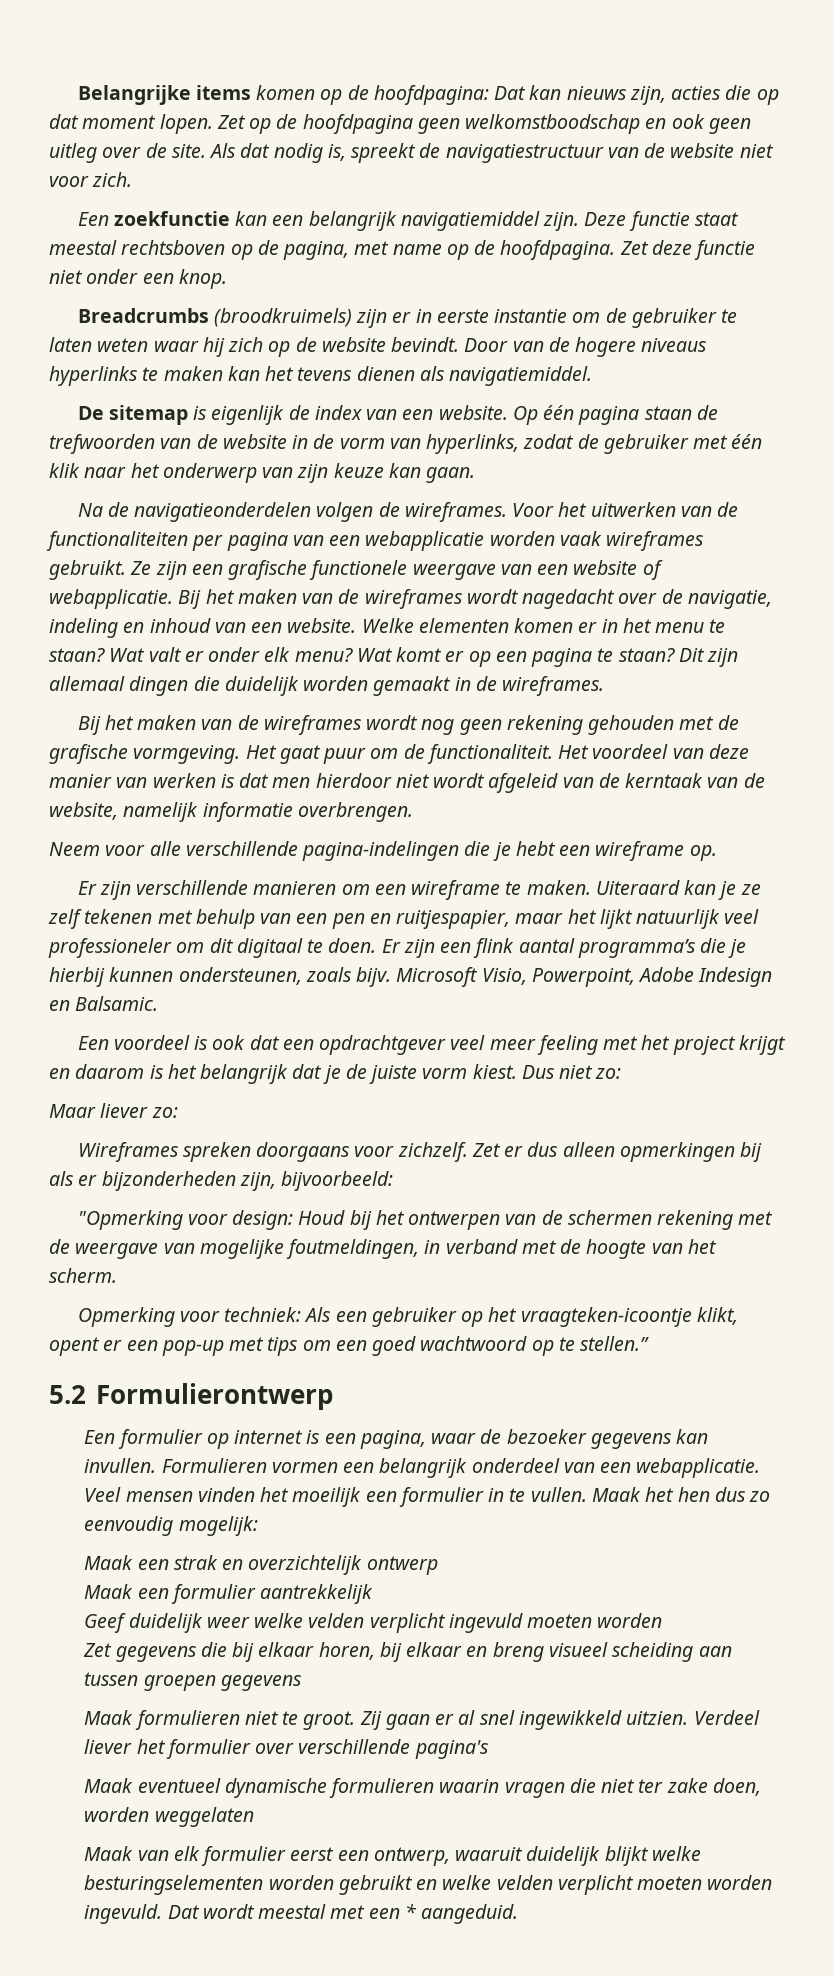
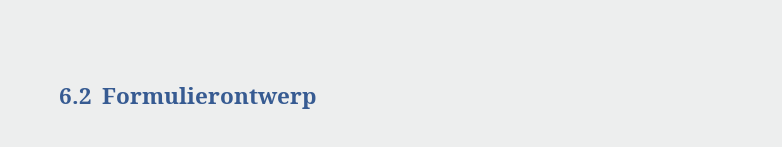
- Belangrijke items komen op de hoofdpagina: Dat kan nieuws zijn, acties die op dat moment lopen. Zet op de hoofdpagina geen welkomstboodschap en ook geen uitleg over de site. Als dat nodig is, spreekt de navigatiestructuur van de website niet voor zich.
- Een zoekfunctie kan een belangrijk navigatiemiddel zijn. Deze functie staat meestal rechtsboven op de pagina, met name op de hoofdpagina. Zet deze functie niet onder een knop.
- Breadcrumbs (broodkruimels) zijn er in eerste instantie om de gebruiker te laten weten waar hij zich op de website bevindt. Door van de hogere niveaus hyperlinks te maken kan het tevens dienen als navigatiemiddel.
- De sitemap is eigenlijk de index van een website. Op één pagina staan de trefwoorden van de website in de vorm van hyperlinks, zodat de gebruiker met één klik naar het onderwerp van zijn keuze kan gaan.
- Na de navigatieonderdelen volgen de wireframes. Voor het uitwerken van de functionaliteiten per pagina van een webapplicatie worden vaak wireframes gebruikt. Ze zijn een grafische functionele weergave van een website of webapplicatie. Bij het maken van de wireframes wordt nagedacht over de navigatie, indeling en inhoud van een website. Welke elementen komen er in het menu te staan? Wat valt er onder elk menu? Wat komt er op een pagina te staan? Dit zijn allemaal dingen die duidelijk worden gemaakt in de wireframes.
- Bij het maken van de wireframes wordt nog geen rekening gehouden met de grafische vormgeving. Het gaat puur om de functionaliteit. Het voordeel van deze manier van werken is dat men hierdoor niet wordt afgeleid van de kerntaak van de website, namelijk informatie overbrengen.
- Neem voor alle verschillende pagina-indelingen die je hebt een wireframe op.
- Er zijn verschillende manieren om een wireframe te maken. Uiteraard kan je ze zelf tekenen met behulp van een pen en ruitjespapier, maar het lijkt natuurlijk veel professioneler om dit digitaal te doen. Er zijn een flink aantal programma’s die je hierbij kunnen ondersteunen, zoals bijv. Microsoft Visio, Powerpoint, Adobe Indesign en Balsamic.
- Een voordeel is ook dat een opdrachtgever veel meer feeling met het project krijgt en daarom is het belangrijk dat je de juiste vorm kiest. Dus niet zo:
- Maar liever zo:
- Wireframes spreken doorgaans voor zichzelf. Zet er dus alleen opmerkingen bij als er bijzonderheden zijn, bijvoorbeeld:
- "Opmerking voor design: Houd bij het ontwerpen van de schermen rekening met de weergave van mogelijke foutmeldingen, in verband met de hoogte van het scherm.
- Opmerking voor techniek: Als een gebruiker op het vraagteken-icoontje klikt, opent er een pop-up met tips om een goed wachtwoord op te stellen.”
- 5.2 Formulierontwerp
- Een formulier op internet is een pagina, waar de bezoeker gegevens kan invullen. Formulieren vormen een belangrijk onderdeel van een webapplicatie. Veel mensen vinden het moeilijk een formulier in te vullen. Maak het hen dus zo eenvoudig mogelijk:
- Maak een strak en overzichtelijk ontwerp
- Maak een formulier aantrekkelijk
- Geef duidelijk weer welke velden verplicht ingevuld moeten worden
- Zet gegevens die bij elkaar horen, bij elkaar en breng visueel scheiding aan tussen groepen gegevens
- Maak formulieren niet te groot. Zij gaan er al snel ingewikkeld uitzien. Verdeel liever het formulier over verschillende pagina's
- Maak eventueel dynamische formulieren waarin vragen die niet ter zake doen, worden weggelaten
- Maak van elk formulier eerst een ontwerp, waaruit duidelijk blijkt welke besturingselementen worden gebruikt en welke velden verplicht moeten worden ingevuld. Dat wordt meestal met een * aangeduid.
+ 6.2 Formulierontwerp

